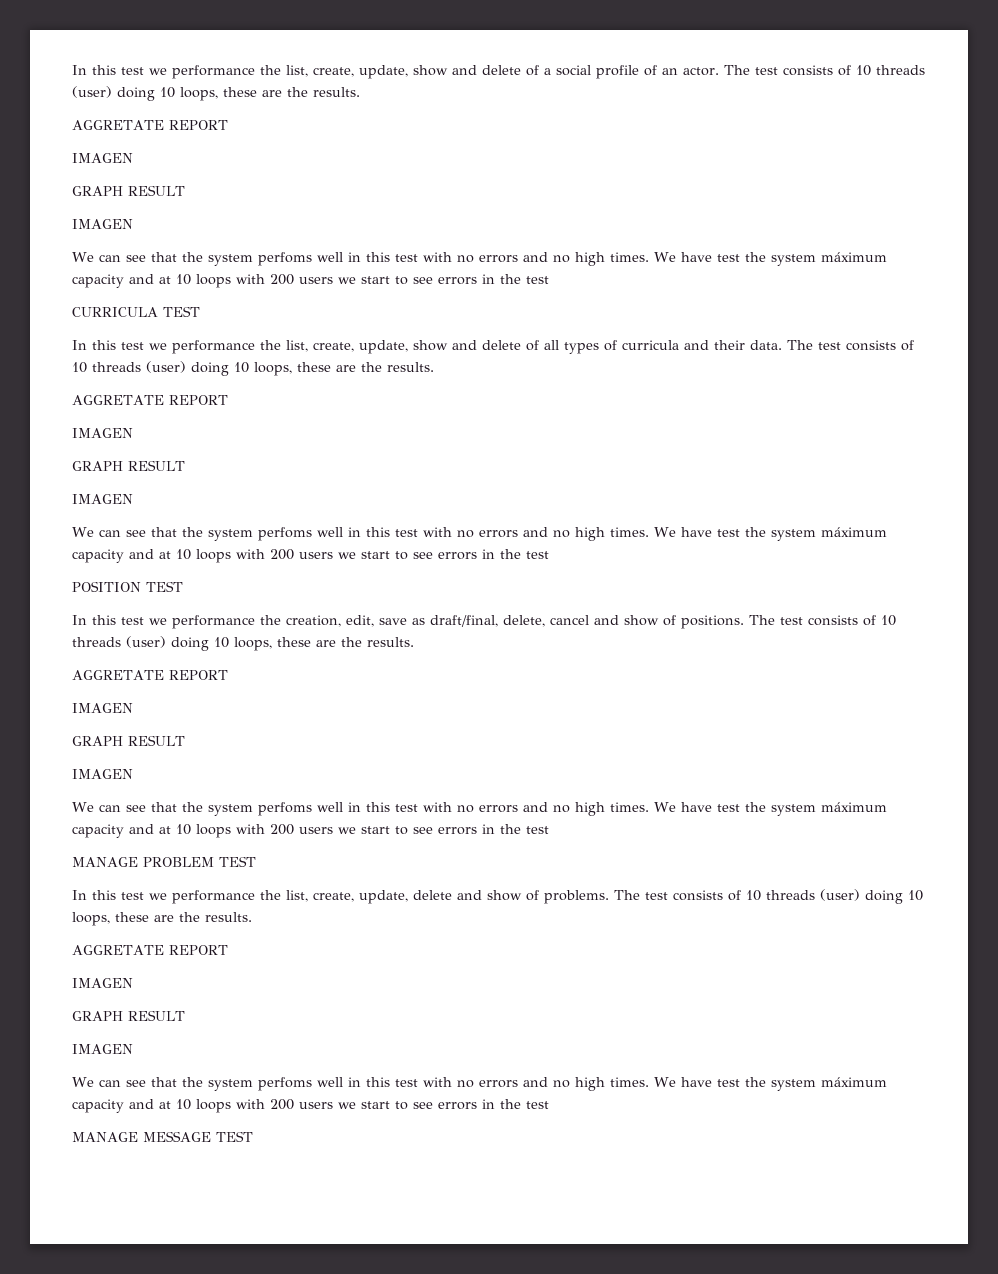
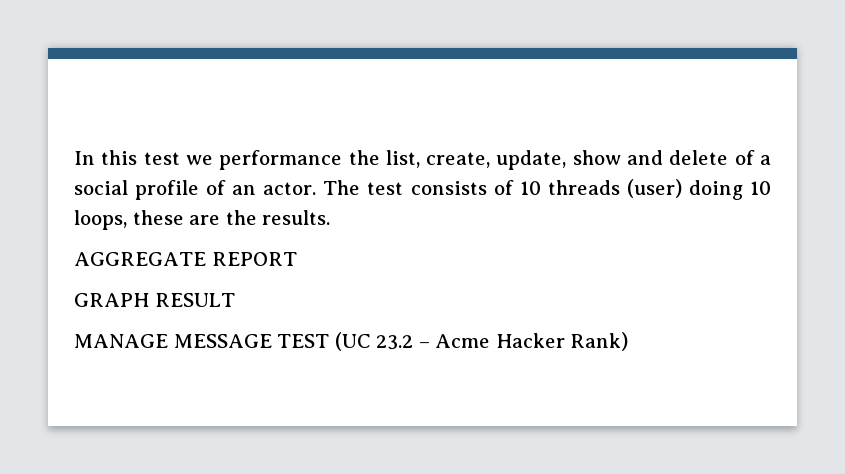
  In this test we performance the list, create, update, show and delete of a social profile of an actor. The test consists of 10 threads (user) doing 10 loops, these are the results.
- AGGRETATE REPORT
- IMAGEN
+ AGGREGATE REPORT
  GRAPH RESULT
- IMAGEN
- We can see that the system perfoms well in this test with no errors and no high times. We have test the system máximum capacity and at 10 loops with 200 users we start to see errors in the test
- CURRICULA TEST
- In this test we performance the list, create, update, show and delete of all types of curricula and their data. The test consists of 10 threads (user) doing 10 loops, these are the results.
- AGGRETATE REPORT
- IMAGEN
- GRAPH RESULT
- IMAGEN
- We can see that the system perfoms well in this test with no errors and no high times. We have test the system máximum capacity and at 10 loops with 200 users we start to see errors in the test
- POSITION TEST
- In this test we performance the creation, edit, save as draft/final, delete, cancel and show of positions. The test consists of 10 threads (user) doing 10 loops, these are the results.
- AGGRETATE REPORT
- IMAGEN
- GRAPH RESULT
- IMAGEN
- We can see that the system perfoms well in this test with no errors and no high times. We have test the system máximum capacity and at 10 loops with 200 users we start to see errors in the test
- MANAGE PROBLEM TEST
- In this test we performance the list, create, update, delete and show of problems. The test consists of 10 threads (user) doing 10 loops, these are the results.
- AGGRETATE REPORT
- IMAGEN
- GRAPH RESULT
- IMAGEN
- We can see that the system perfoms well in this test with no errors and no high times. We have test the system máximum capacity and at 10 loops with 200 users we start to see errors in the test
- MANAGE MESSAGE TEST
+ MANAGE MESSAGE TEST (UC 23.2 – Acme Hacker Rank)

